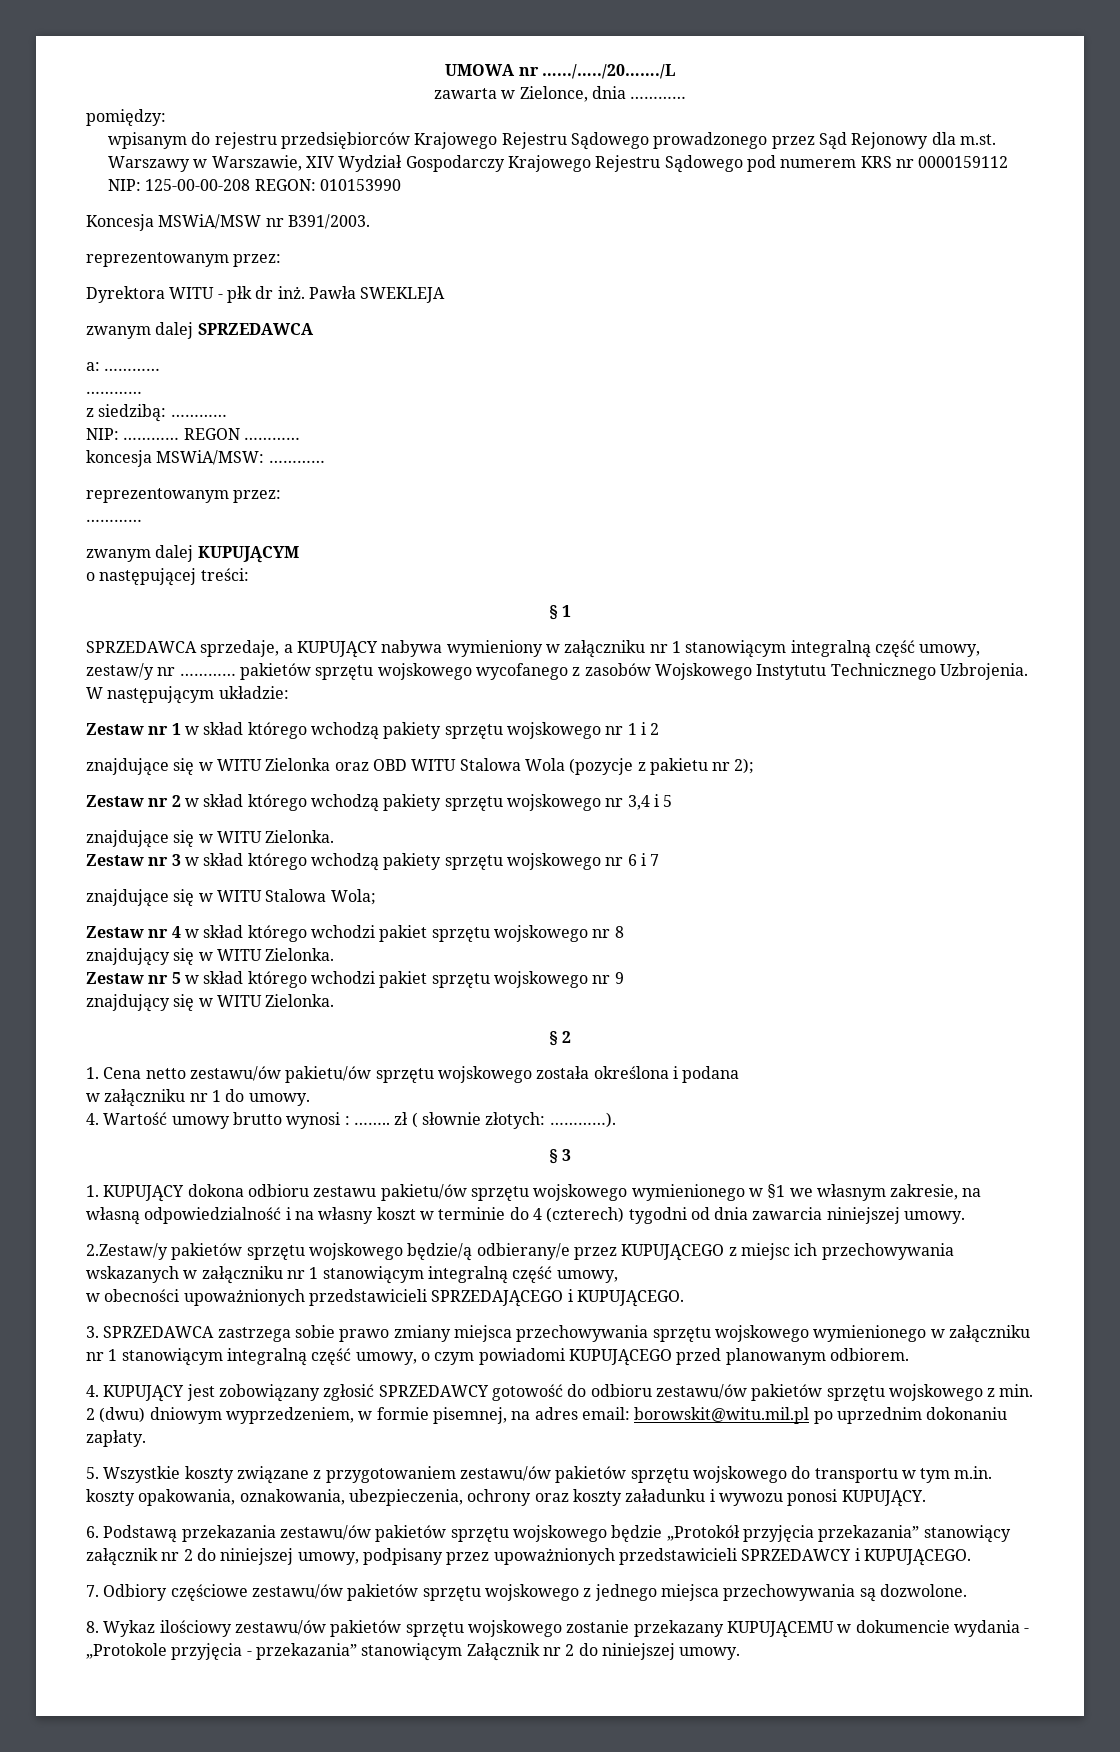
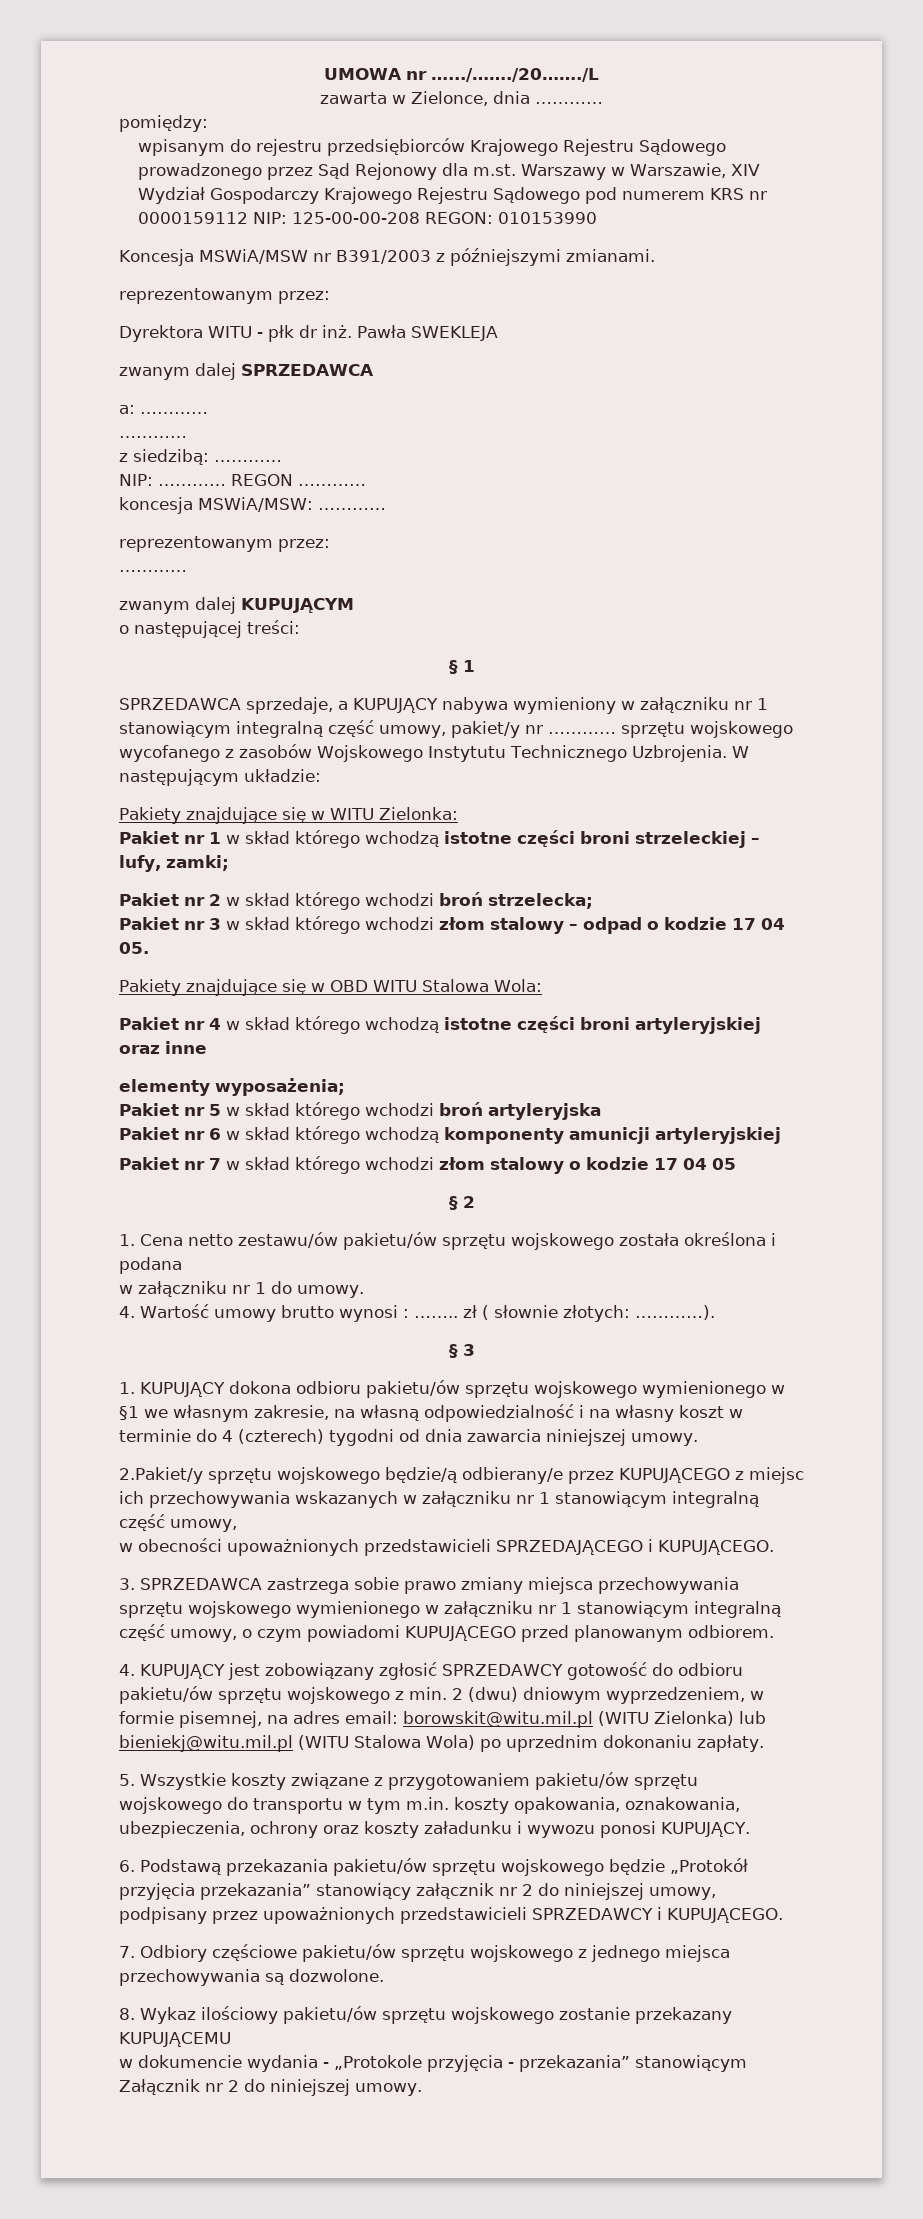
- UMOWA nr ….../…../20……./L
+ UMOWA nr ….../……./20……./L
- Koncesja MSWiA/MSW nr B391/2003.
+ Koncesja MSWiA/MSW nr B391/2003 z późniejszymi zmianami.
- SPRZEDAWCA sprzedaje, a KUPUJĄCY nabywa wymieniony w załączniku nr 1 stanowiącym integralną część umowy, zestaw/y nr ………… pakietów sprzętu wojskowego wycofanego z zasobów Wojskowego Instytutu Technicznego Uzbrojenia.
+ SPRZEDAWCA sprzedaje, a KUPUJĄCY nabywa wymieniony w załączniku nr 1 stanowiącym integralną część umowy, pakiet/y nr ………… sprzętu wojskowego wycofanego z zasobów Wojskowego Instytutu Technicznego Uzbrojenia.
- Zestaw nr 1 w skład którego wchodzą pakiety sprzętu wojskowego nr 1 i 2
- znajdujące się w WITU Zielonka oraz OBD WITU Stalowa Wola (pozycje z pakietu nr 2);
- Zestaw nr 2 w skład którego wchodzą pakiety sprzętu wojskowego nr 3,4 i 5
- znajdujące się w WITU Zielonka.
- Zestaw nr 3 w skład którego wchodzą pakiety sprzętu wojskowego nr 6 i 7
- znajdujące się w WITU Stalowa Wola;
- Zestaw nr 4 w skład którego wchodzi pakiet sprzętu wojskowego nr 8
- znajdujący się w WITU Zielonka.
- Zestaw nr 5 w skład którego wchodzi pakiet sprzętu wojskowego nr 9
- znajdujący się w WITU Zielonka.
+ Pakiety znajdujące się w WITU Zielonka:
+ Pakiet nr 1 w skład którego wchodzą istotne części broni strzeleckiej – lufy, zamki;
+ Pakiet nr 2 w skład którego wchodzi broń strzelecka;
+ Pakiet nr 3 w skład którego wchodzi złom stalowy – odpad o kodzie 17 04 05.
+ Pakiety znajdujące się w OBD WITU Stalowa Wola:
+ Pakiet nr 4 w skład którego wchodzą istotne części broni artyleryjskiej oraz inne
+ elementy wyposażenia;
+ Pakiet nr 5 w skład którego wchodzi broń artyleryjska
+ Pakiet nr 6 w skład którego wchodzą komponenty amunicji artyleryjskiej
+ Pakiet nr 7 w skład którego wchodzi złom stalowy o kodzie 17 04 05
- 1. KUPUJĄCY dokona odbioru zestawu pakietu/ów sprzętu wojskowego wymienionego w §1 we własnym zakresie, na własną odpowiedzialność i na własny koszt w terminie do 4 (czterech) tygodni od dnia zawarcia niniejszej umowy.
+ 1. KUPUJĄCY dokona odbioru pakietu/ów sprzętu wojskowego wymienionego w §1 we własnym zakresie, na własną odpowiedzialność i na własny koszt w terminie do 4 (czterech) tygodni od dnia zawarcia niniejszej umowy.
- 2.Zestaw/y pakietów sprzętu wojskowego będzie/ą odbierany/e przez KUPUJĄCEGO z miejsc ich przechowywania wskazanych w załączniku nr 1 stanowiącym integralną część umowy,
+ 2.Pakiet/y sprzętu wojskowego będzie/ą odbierany/e przez KUPUJĄCEGO z miejsc ich przechowywania wskazanych w załączniku nr 1 stanowiącym integralną część umowy,
- 4. KUPUJĄCY jest zobowiązany zgłosić SPRZEDAWCY gotowość do odbioru zestawu/ów pakietów sprzętu wojskowego z min. 2 (dwu) dniowym wyprzedzeniem, w formie pisemnej, na adres email: borowskit@witu.mil.pl po uprzednim dokonaniu zapłaty.
+ 4. KUPUJĄCY jest zobowiązany zgłosić SPRZEDAWCY gotowość do odbioru pakietu/ów sprzętu wojskowego z min. 2 (dwu) dniowym wyprzedzeniem, w formie pisemnej, na adres email: borowskit@witu.mil.pl (WITU Zielonka) lub bieniekj@witu.mil.pl (WITU Stalowa Wola) po uprzednim dokonaniu zapłaty.
- 5. Wszystkie koszty związane z przygotowaniem zestawu/ów pakietów sprzętu wojskowego do transportu w tym m.in. koszty opakowania, oznakowania, ubezpieczenia, ochrony oraz koszty załadunku i wywozu ponosi KUPUJĄCY.
+ 5. Wszystkie koszty związane z przygotowaniem pakietu/ów sprzętu wojskowego do transportu w tym m.in. koszty opakowania, oznakowania, ubezpieczenia, ochrony oraz koszty załadunku i wywozu ponosi KUPUJĄCY.
- 6. Podstawą przekazania zestawu/ów pakietów sprzętu wojskowego będzie „Protokół przyjęcia przekazania” stanowiący załącznik nr 2 do niniejszej umowy, podpisany przez upoważnionych przedstawicieli SPRZEDAWCY i KUPUJĄCEGO.
+ 6. Podstawą przekazania pakietu/ów sprzętu wojskowego będzie „Protokół przyjęcia przekazania” stanowiący załącznik nr 2 do niniejszej umowy, podpisany przez upoważnionych przedstawicieli SPRZEDAWCY i KUPUJĄCEGO.
- 7. Odbiory częściowe zestawu/ów pakietów sprzętu wojskowego z jednego miejsca przechowywania są dozwolone.
+ 7. Odbiory częściowe pakietu/ów sprzętu wojskowego z jednego miejsca przechowywania są dozwolone.
- 8. Wykaz ilościowy zestawu/ów pakietów sprzętu wojskowego zostanie przekazany KUPUJĄCEMU w dokumencie wydania - „Protokole przyjęcia - przekazania” stanowiącym Załącznik nr 2 do niniejszej umowy.
+ 8. Wykaz ilościowy pakietu/ów sprzętu wojskowego zostanie przekazany KUPUJĄCEMU
+ w dokumencie wydania - „Protokole przyjęcia - przekazania” stanowiącym Załącznik nr 2 do niniejszej umowy.

